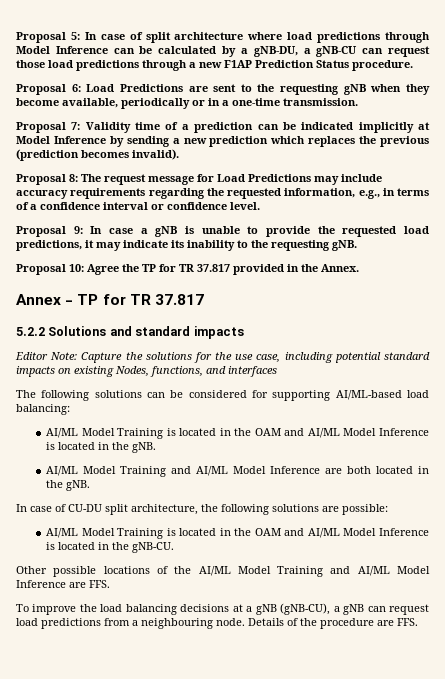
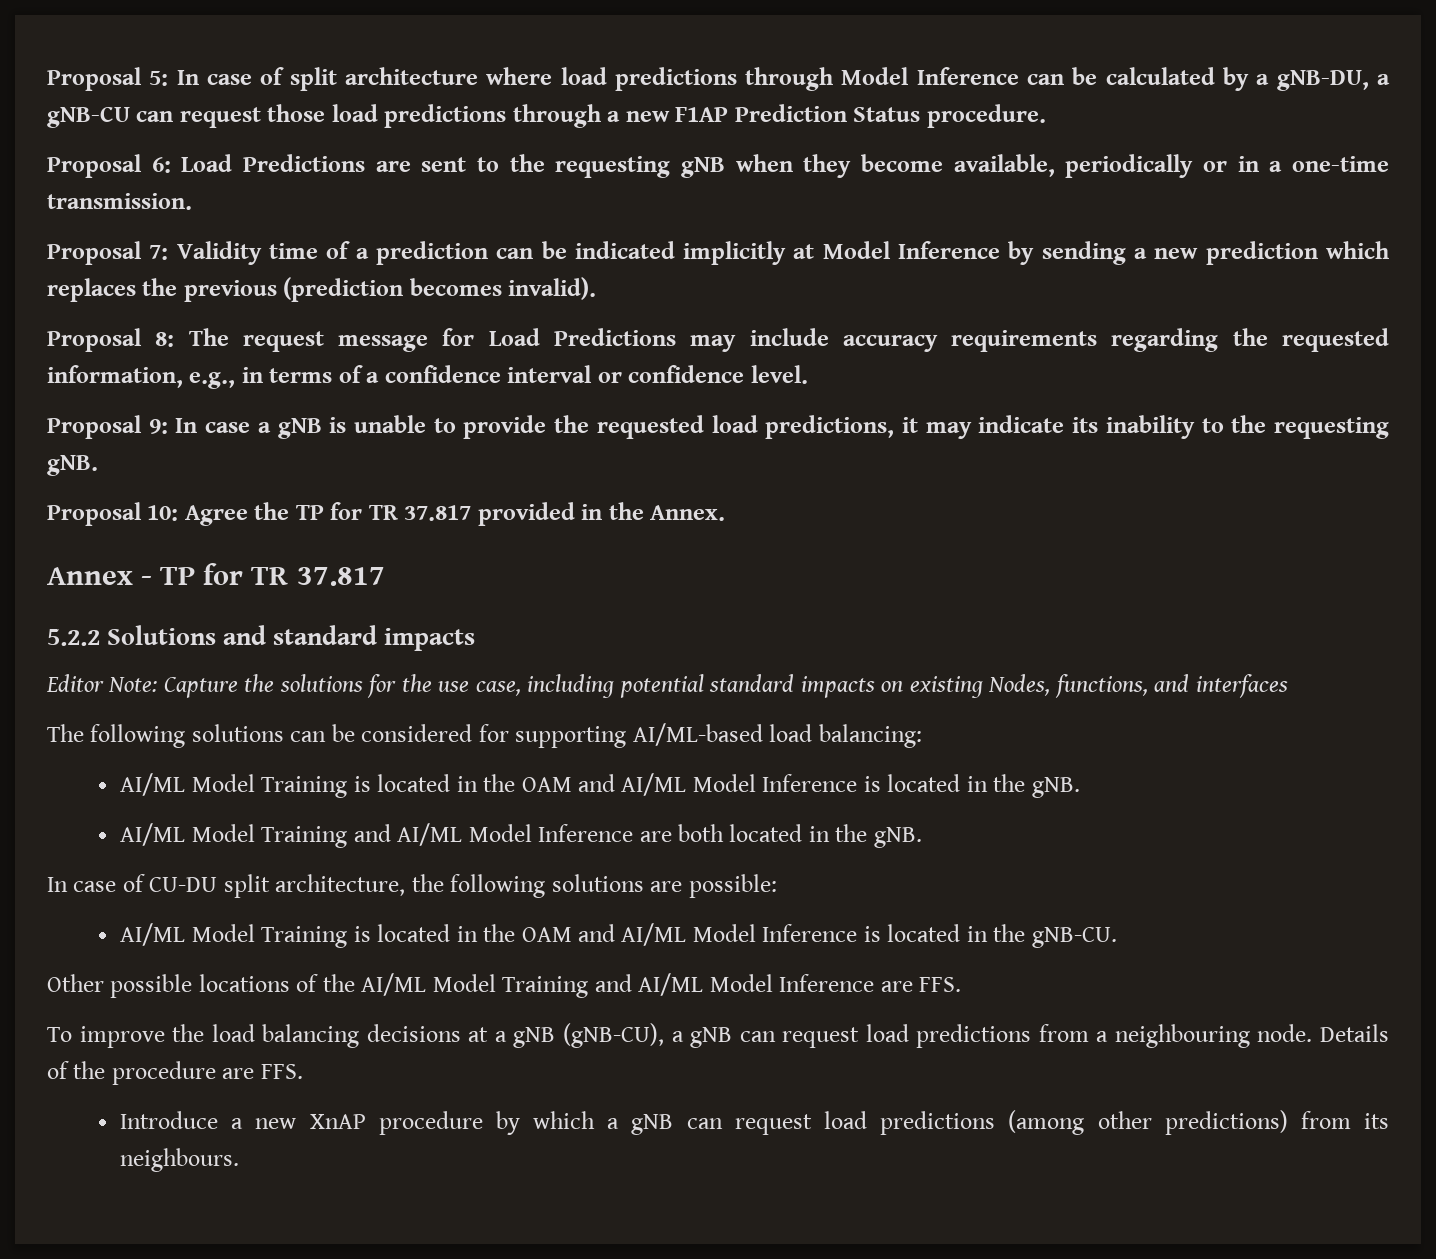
+ Introduce a new XnAP procedure by which a gNB can request load predictions (among other predictions) from its neighbours.

